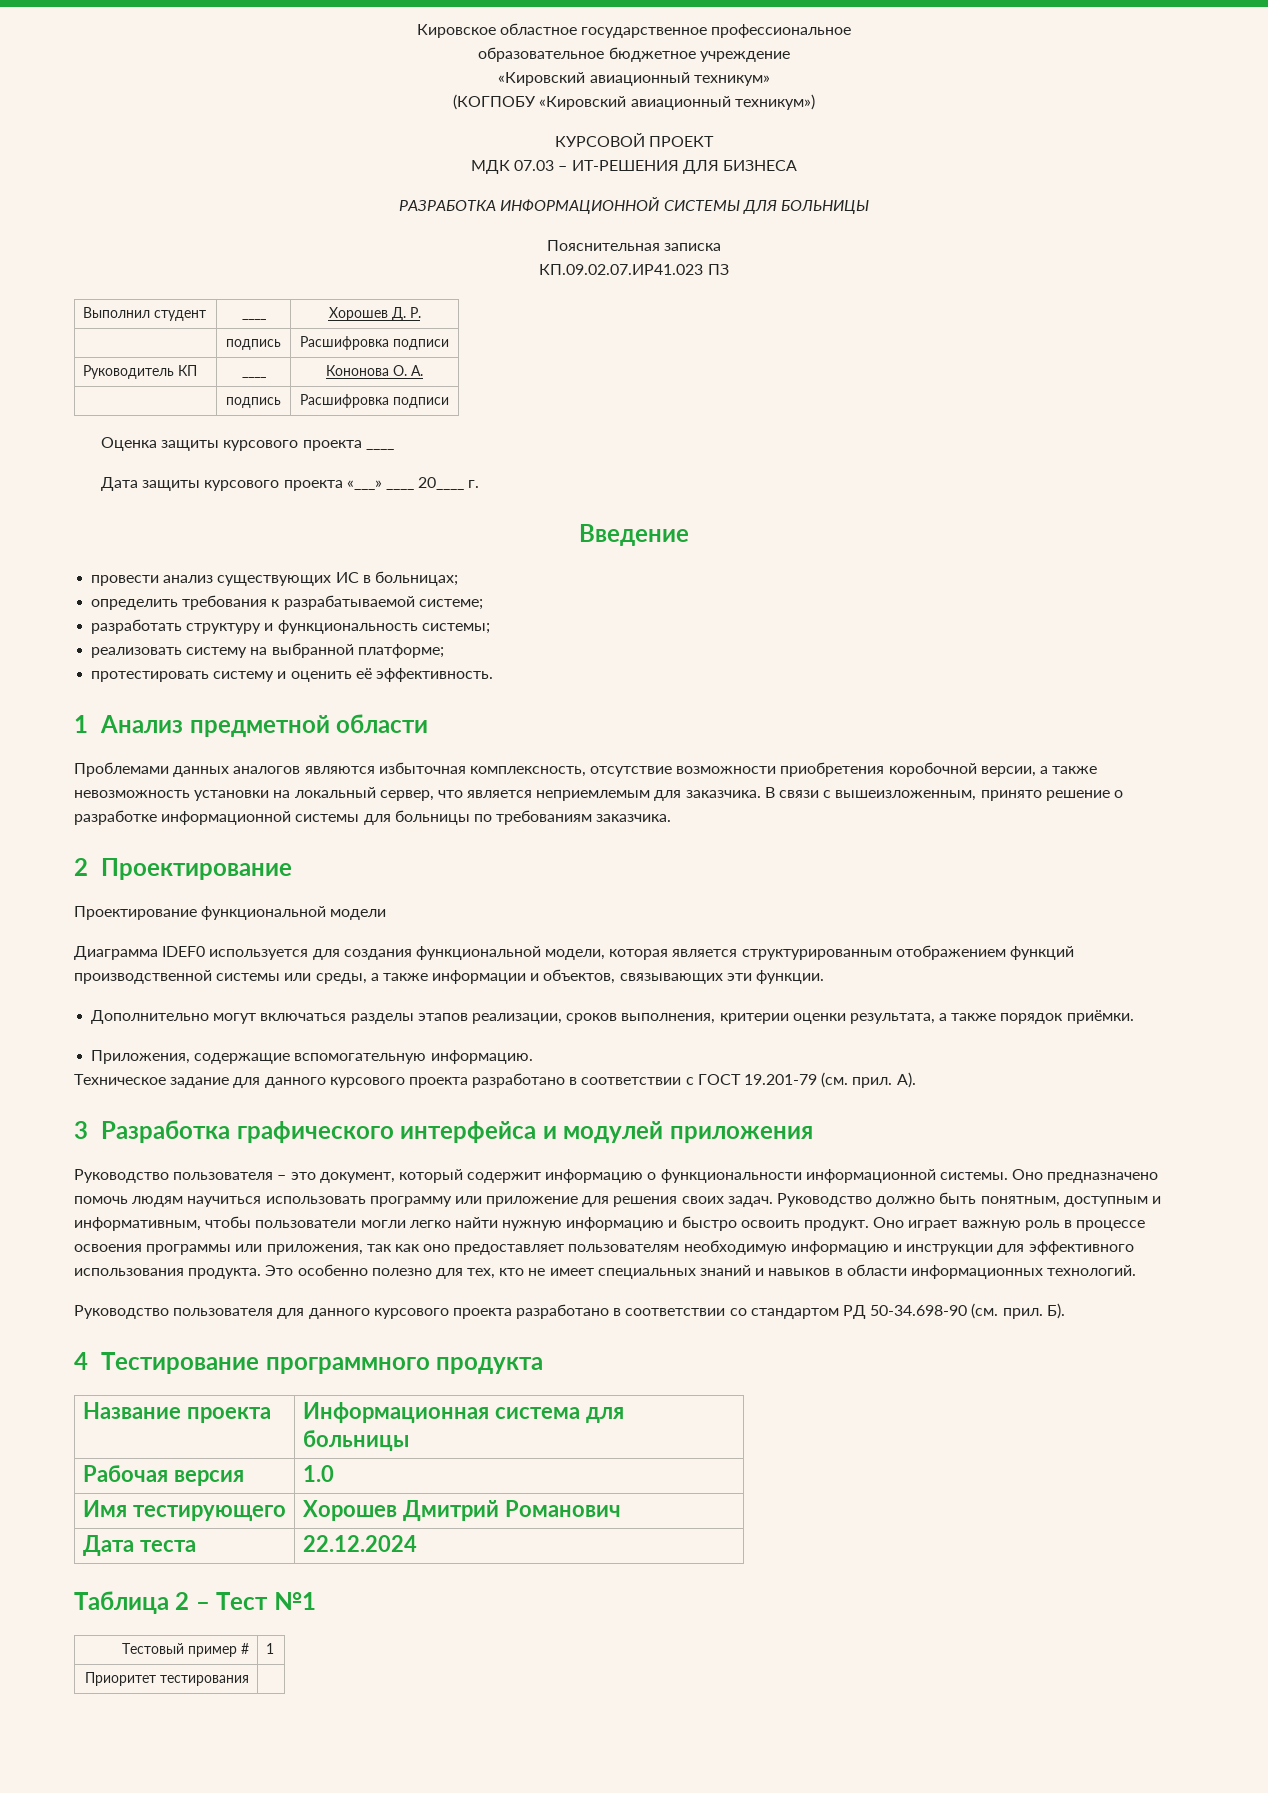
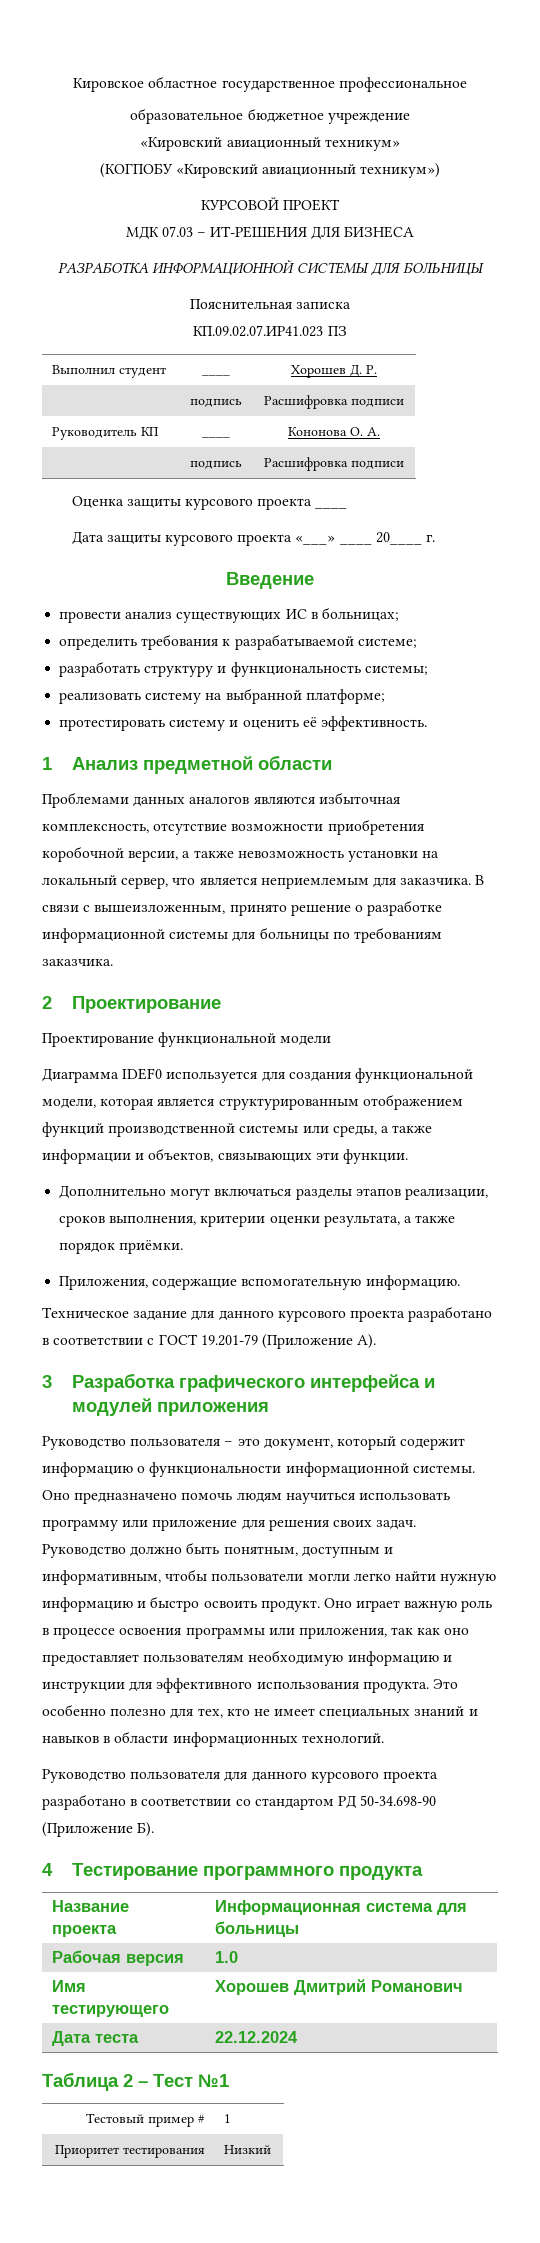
- Техническое задание для данного курсового проекта разработано в соответствии с ГОСТ 19.201-79 (см. прил. А).
+ Техническое задание для данного курсового проекта разработано в соответствии с ГОСТ 19.201-79 (Приложение А).
- Руководство пользователя для данного курсового проекта разработано в соответствии со стандартом РД 50-34.698-90 (см. прил. Б).
+ Руководство пользователя для данного курсового проекта разработано в соответствии со стандартом РД 50-34.698-90 (Приложение Б).
- Приоритет тестирования |
+ Приоритет тестирования | Низкий

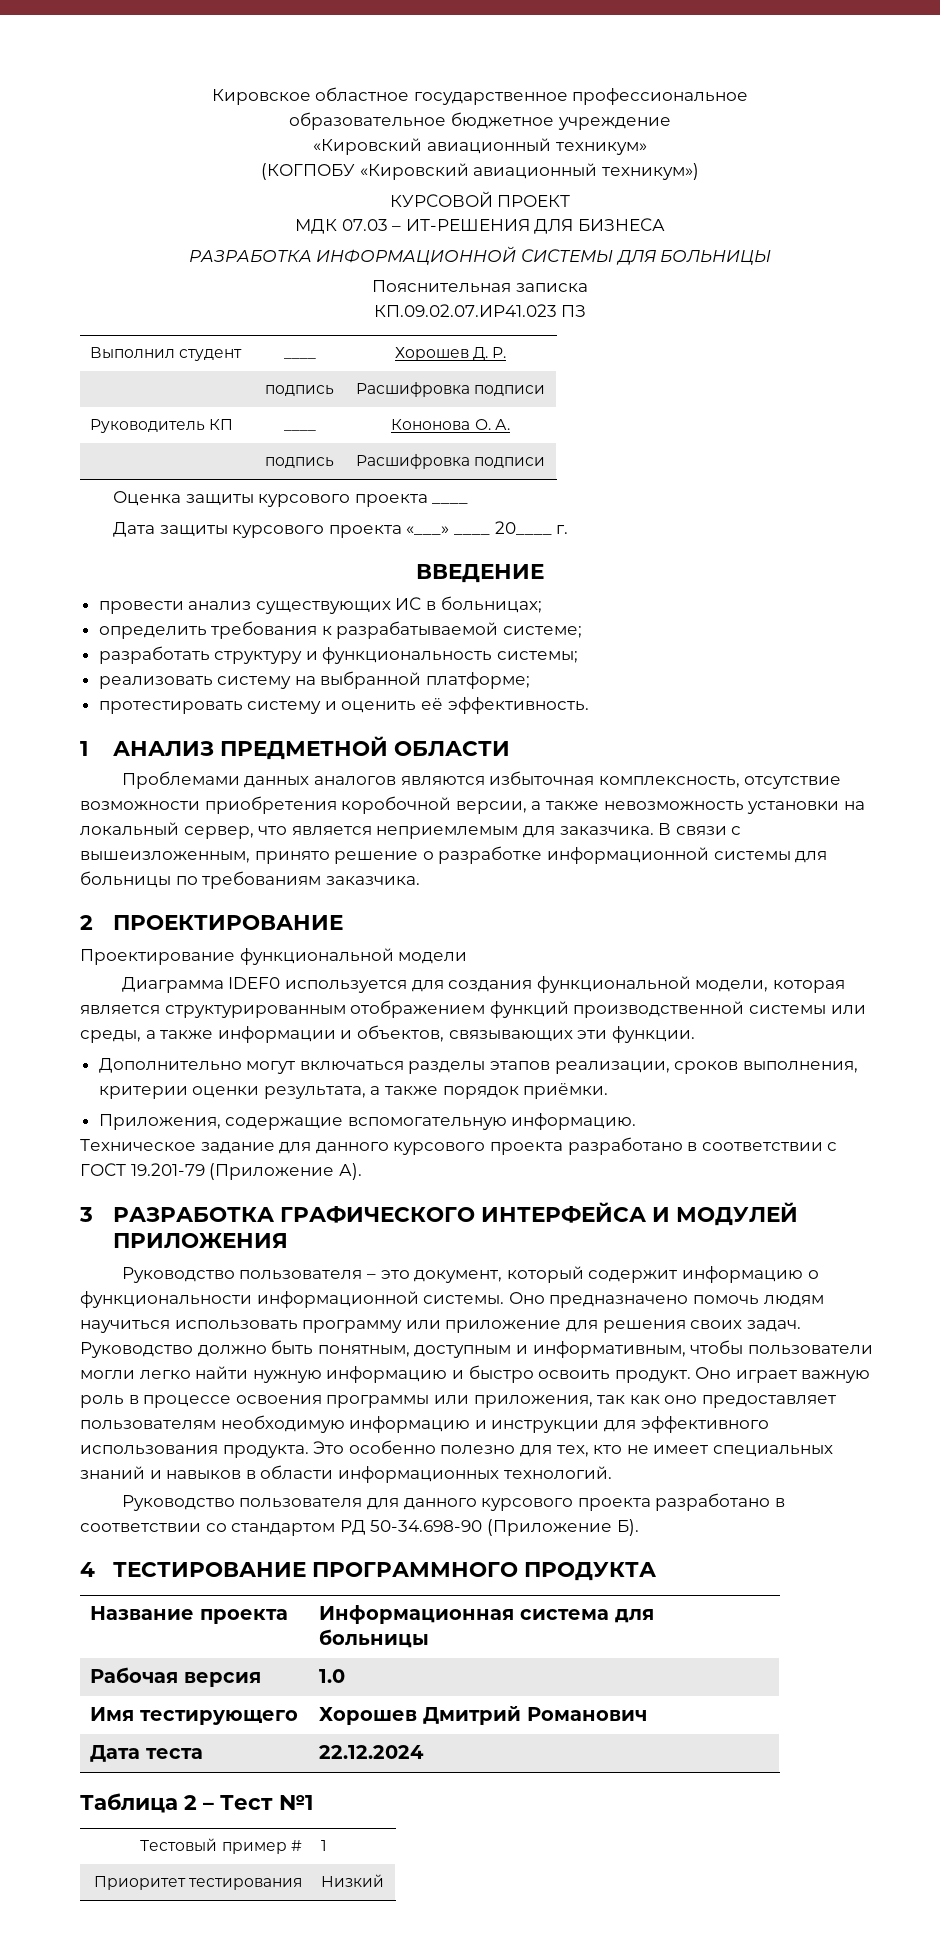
- Введение
+ ВВЕДЕНИЕ
- 1 Анализ предметной области
+ 1 АНАЛИЗ ПРЕДМЕТНОЙ ОБЛАСТИ
- 2 Проектирование
+ 2 ПРОЕКТИРОВАНИЕ
- 3 Разработка графического интерфейса и модулей приложения
+ 3 РАЗРАБОТКА ГРАФИЧЕСКОГО ИНТЕРФЕЙСА И МОДУЛЕЙ ПРИЛОЖЕНИЯ
- 4 Тестирование программного продукта
+ 4 ТЕСТИРОВАНИЕ ПРОГРАММНОГО ПРОДУКТА

